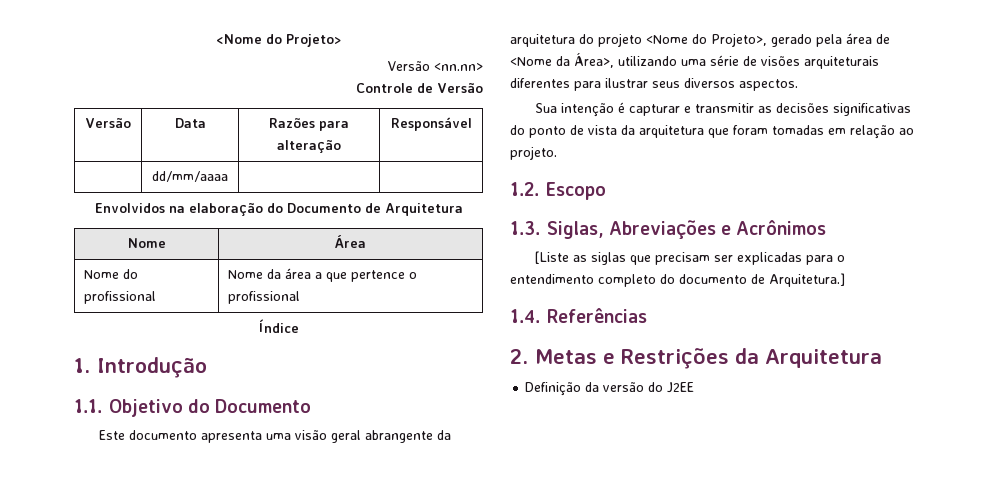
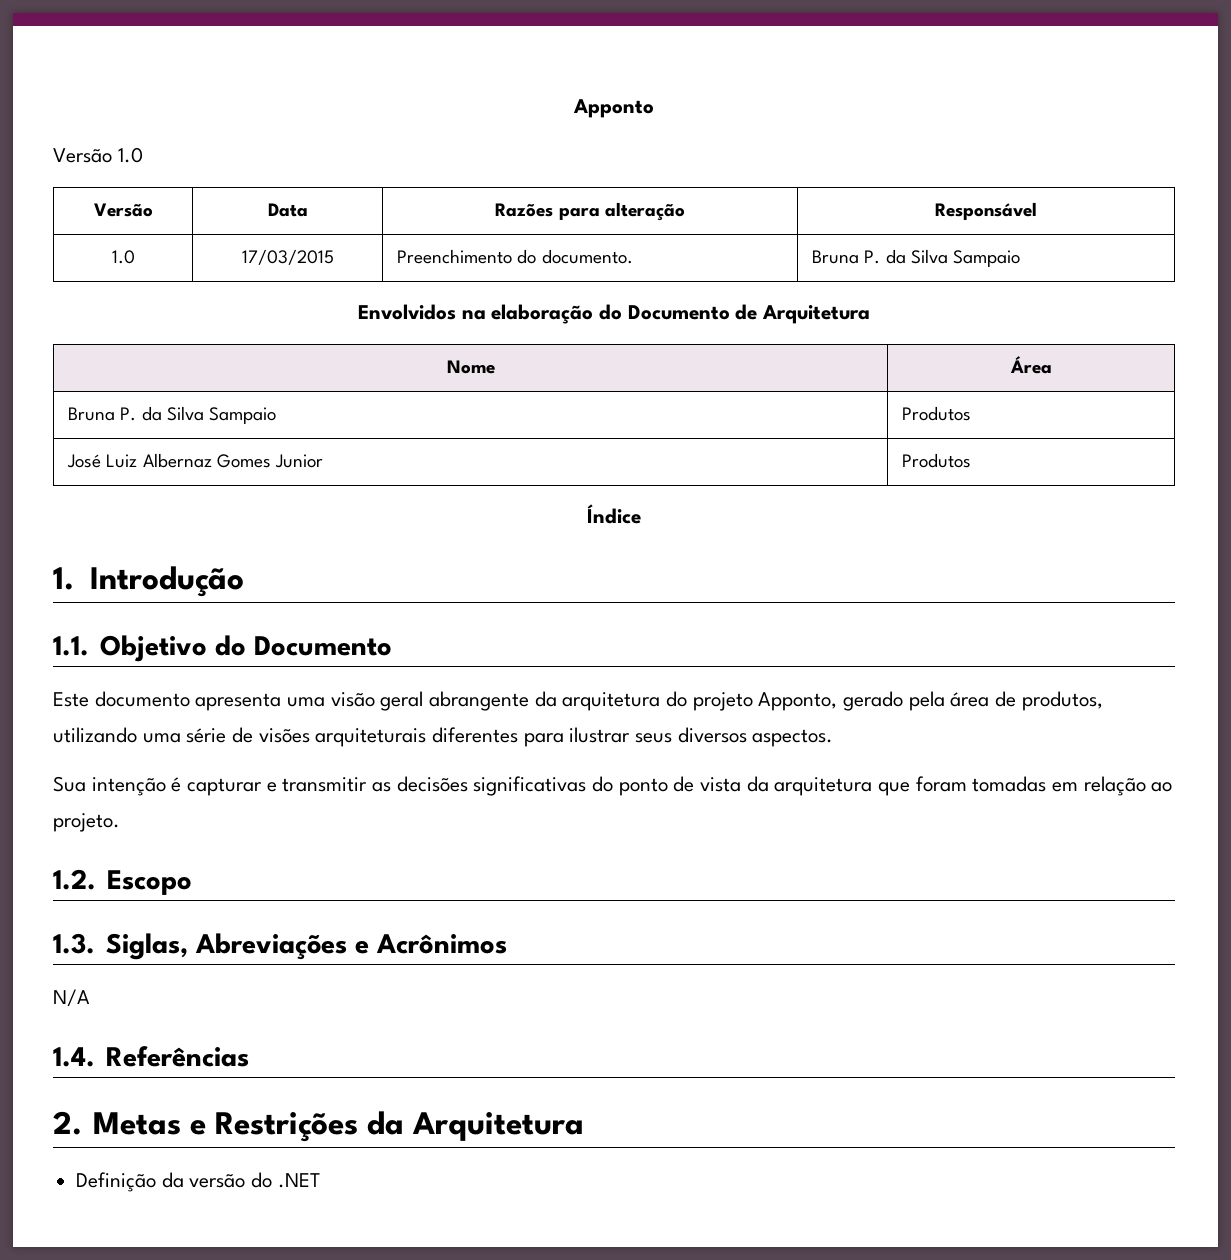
- <Nome do Projeto>
- Versão <nn.nn>
- Controle de Versão
+ Apponto
+ Versão 1.0
- | dd/mm/aaaa | |
+ 1.0 | 17/03/2015 | Preenchimento do documento. | Bruna P. da Silva Sampaio
- Nome do profissional | Nome da área a que pertence o profissional
+ Bruna P. da Silva Sampaio | Produtos
+ José Luiz Albernaz Gomes Junior | Produtos
- Este documento apresenta uma visão geral abrangente da arquitetura do projeto <Nome do Projeto>, gerado pela área de <Nome da Área>, utilizando uma série de visões arquiteturais diferentes para ilustrar seus diversos aspectos.
+ Este documento apresenta uma visão geral abrangente da arquitetura do projeto Apponto, gerado pela área de produtos, utilizando uma série de visões arquiteturais diferentes para ilustrar seus diversos aspectos.
- [Liste as siglas que precisam ser explicadas para o entendimento completo do documento de Arquitetura.]
+ N/A
- Definição da versão do J2EE
+ Definição da versão do .NET

